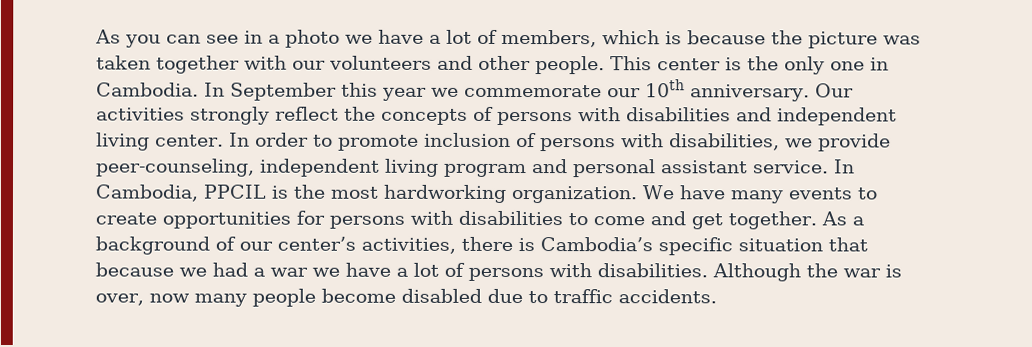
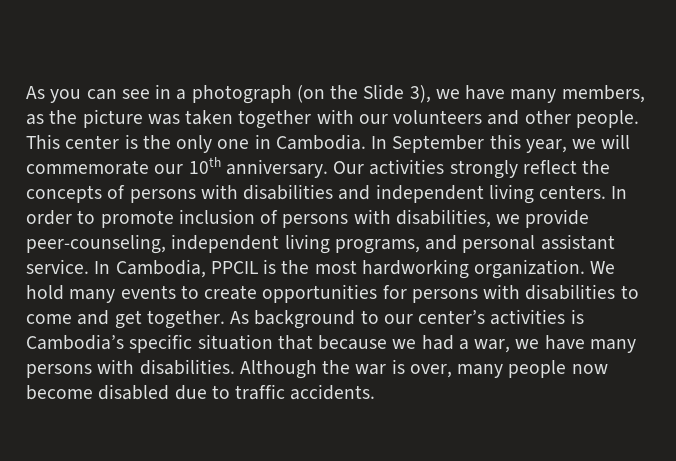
- As you can see in a photo we have a lot of members, which is because the picture was taken together with our volunteers and other people.
+ As you can see in a photograph (on the Slide 3), we have many members, as the picture was taken together with our volunteers and other people.
- In September this year we commemorate our 10th anniversary.
+ In September this year, we will commemorate our 10th anniversary.
- Our activities strongly reflect the concepts of persons with disabilities and independent living center.
+ Our activities strongly reflect the concepts of persons with disabilities and independent living centers.
- In order to promote inclusion of persons with disabilities, we provide peer-counseling, independent living program and personal assistant service.
+ In order to promote inclusion of persons with disabilities, we provide peer-counseling, independent living programs, and personal assistant service.
- We have many events to create opportunities for persons with disabilities to come and get together.
+ We hold many events to create opportunities for persons with disabilities to come and get together.
- As a background of our center’s activities, there is Cambodia’s specific situation that because we had a war we have a lot of persons with disabilities.
+ As background to our center’s activities is Cambodia’s specific situation that because we had a war, we have many persons with disabilities.
- Although the war is over, now many people become disabled due to traffic accidents.
+ Although the war is over, many people now become disabled due to traffic accidents.

